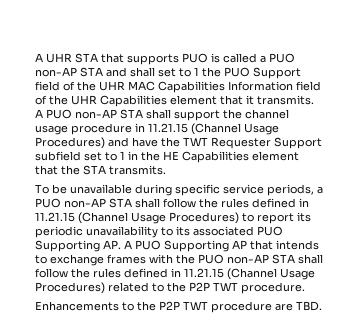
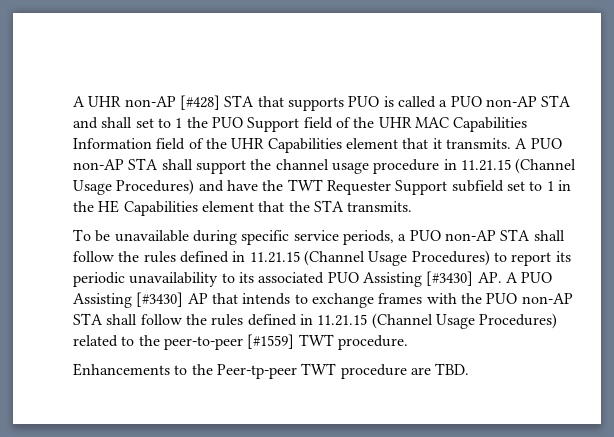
- A UHR STA that supports PUO is called a PUO non-AP STA and shall set to 1 the PUO Support field of the UHR MAC Capabilities Information field of the UHR Capabilities element that it transmits.
+ A UHR non-AP [#428] STA that supports PUO is called a PUO non-AP STA and shall set to 1 the PUO Support field of the UHR MAC Capabilities Information field of the UHR Capabilities element that it transmits.
- To be unavailable during specific service periods, a PUO non-AP STA shall follow the rules defined in 11.21.15 (Channel Usage Procedures) to report its periodic unavailability to its associated PUO Supporting AP. A PUO Supporting AP that intends to exchange frames with the PUO non-AP STA shall follow the rules defined in 11.21.15 (Channel Usage Procedures) related to the P2P TWT procedure.
+ To be unavailable during specific service periods, a PUO non-AP STA shall follow the rules defined in 11.21.15 (Channel Usage Procedures) to report its periodic unavailability to its associated PUO Assisting [#3430] AP. A PUO Assisting [#3430] AP that intends to exchange frames with the PUO non-AP STA shall follow the rules defined in 11.21.15 (Channel Usage Procedures) related to the peer-to-peer [#1559] TWT procedure.
- Enhancements to the P2P TWT procedure are TBD.
+ Enhancements to the Peer-tp-peer TWT procedure are TBD.

